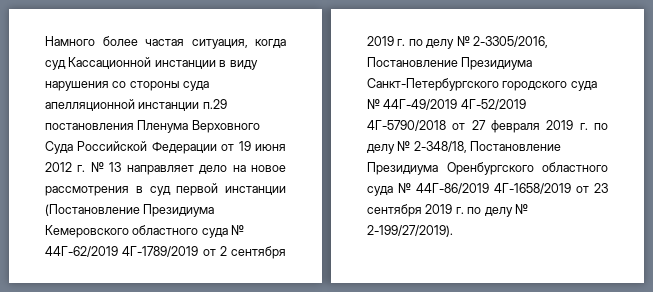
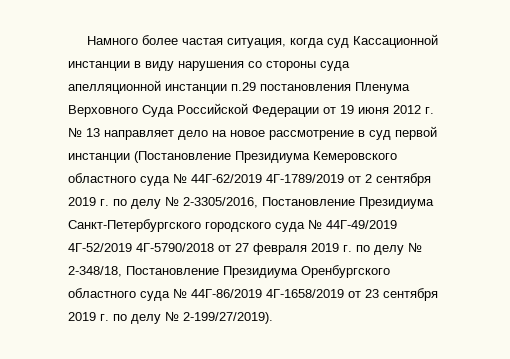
- Намного более частая ситуация, когда суд Кассационной инстанции в виду нарушения со стороны суда апелляционной инстанции п.29 постановления Пленума Верховного Суда Российской Федерации от 19 июня 2012 г. № 13 направляет дело на новое рассмотрения в суд первой инстанции (Постановление Президиума Кемеровского областного суда № 44Г-62/2019 4Г-1789/2019 от 2 сентября 2019 г. по делу № 2-3305/2016, Постановление Президиума Санкт-Петербургского городского суда № 44Г-49/2019 4Г-52/2019 4Г-5790/2018 от 27 февраля 2019 г. по делу № 2-348/18, Постановление Президиума Оренбургского областного суда № 44Г-86/2019 4Г-1658/2019 от 23 сентября 2019 г. по делу № 2-199/27/2019).
+ Намного более частая ситуация, когда суд Кассационной инстанции в виду нарушения со стороны суда апелляционной инстанции п.29 постановления Пленума Верховного Суда Российской Федерации от 19 июня 2012 г. № 13 направляет дело на новое рассмотрение в суд первой инстанции (Постановление Президиума Кемеровского областного суда № 44Г-62/2019 4Г-1789/2019 от 2 сентября 2019 г. по делу № 2-3305/2016, Постановление Президиума Санкт-Петербургского городского суда № 44Г-49/2019 4Г-52/2019 4Г-5790/2018 от 27 февраля 2019 г. по делу № 2-348/18, Постановление Президиума Оренбургского областного суда № 44Г-86/2019 4Г-1658/2019 от 23 сентября 2019 г. по делу № 2-199/27/2019).

